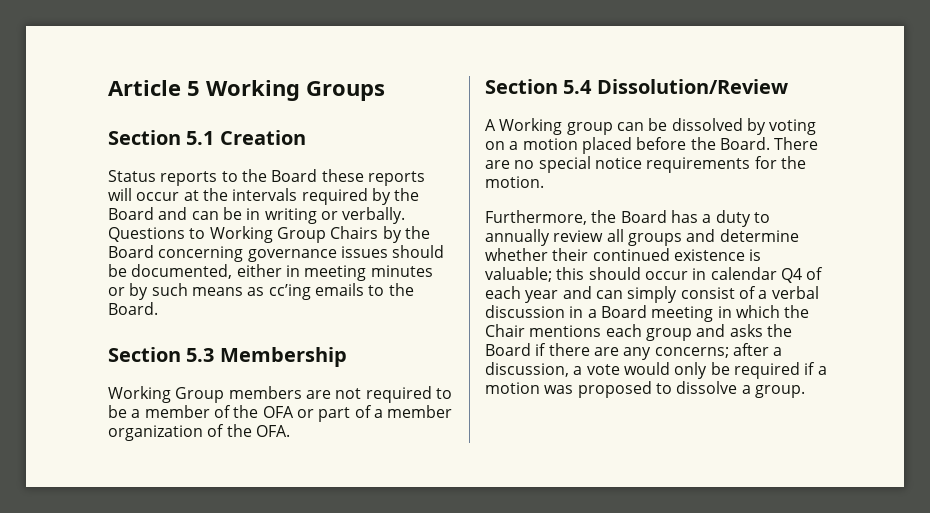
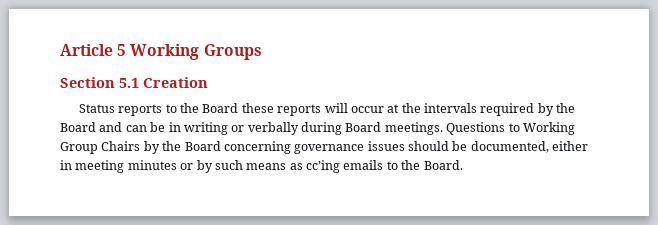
- Status reports to the Board these reports will occur at the intervals required by the Board and can be in writing or verbally.
+ Status reports to the Board these reports will occur at the intervals required by the Board and can be in writing or verbally during Board meetings.
- Section 5.3 Membership
- Working Group members are not required to be a member of the OFA or part of a member organization of the OFA.
- Section 5.4 Dissolution/Review
- A Working group can be dissolved by voting on a motion placed before the Board. There are no special notice requirements for the motion.
- Furthermore, the Board has a duty to annually review all groups and determine whether their continued existence is valuable; this should occur in calendar Q4 of each year and can simply consist of a verbal discussion in a Board meeting in which the Chair mentions each group and asks the Board if there are any concerns; after a discussion, a vote would only be required if a motion was proposed to dissolve a group.

